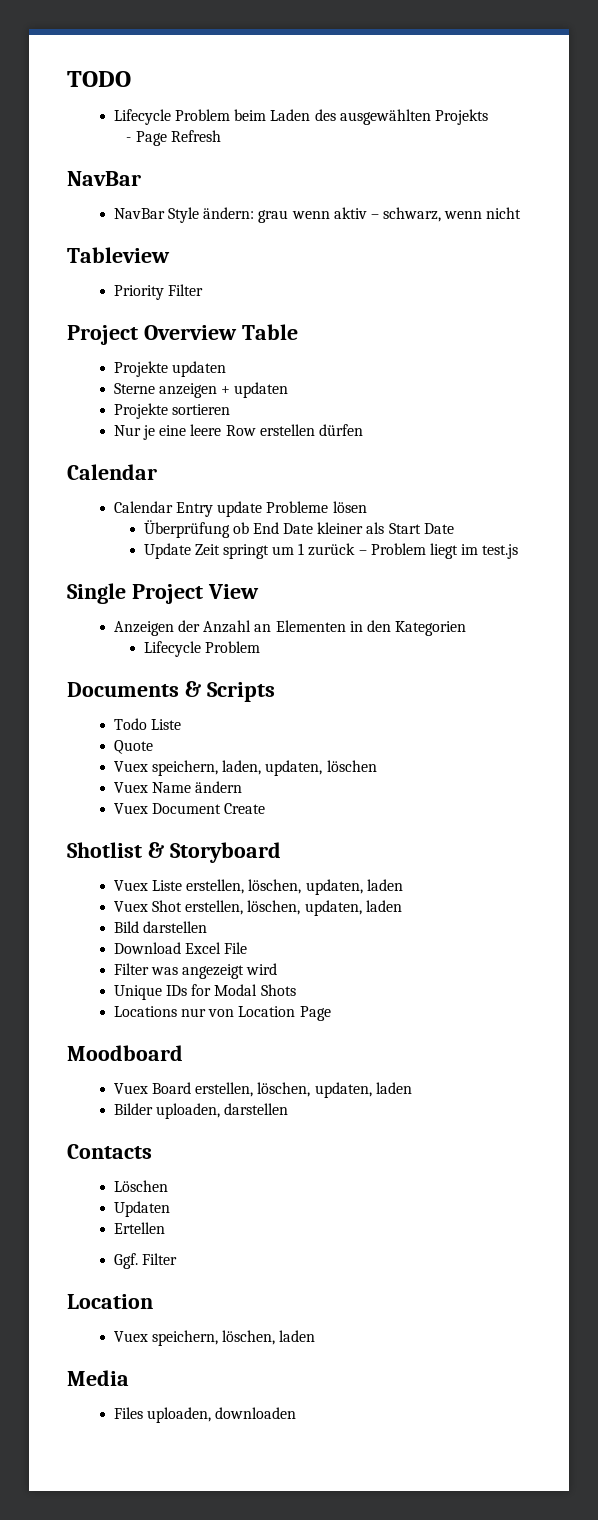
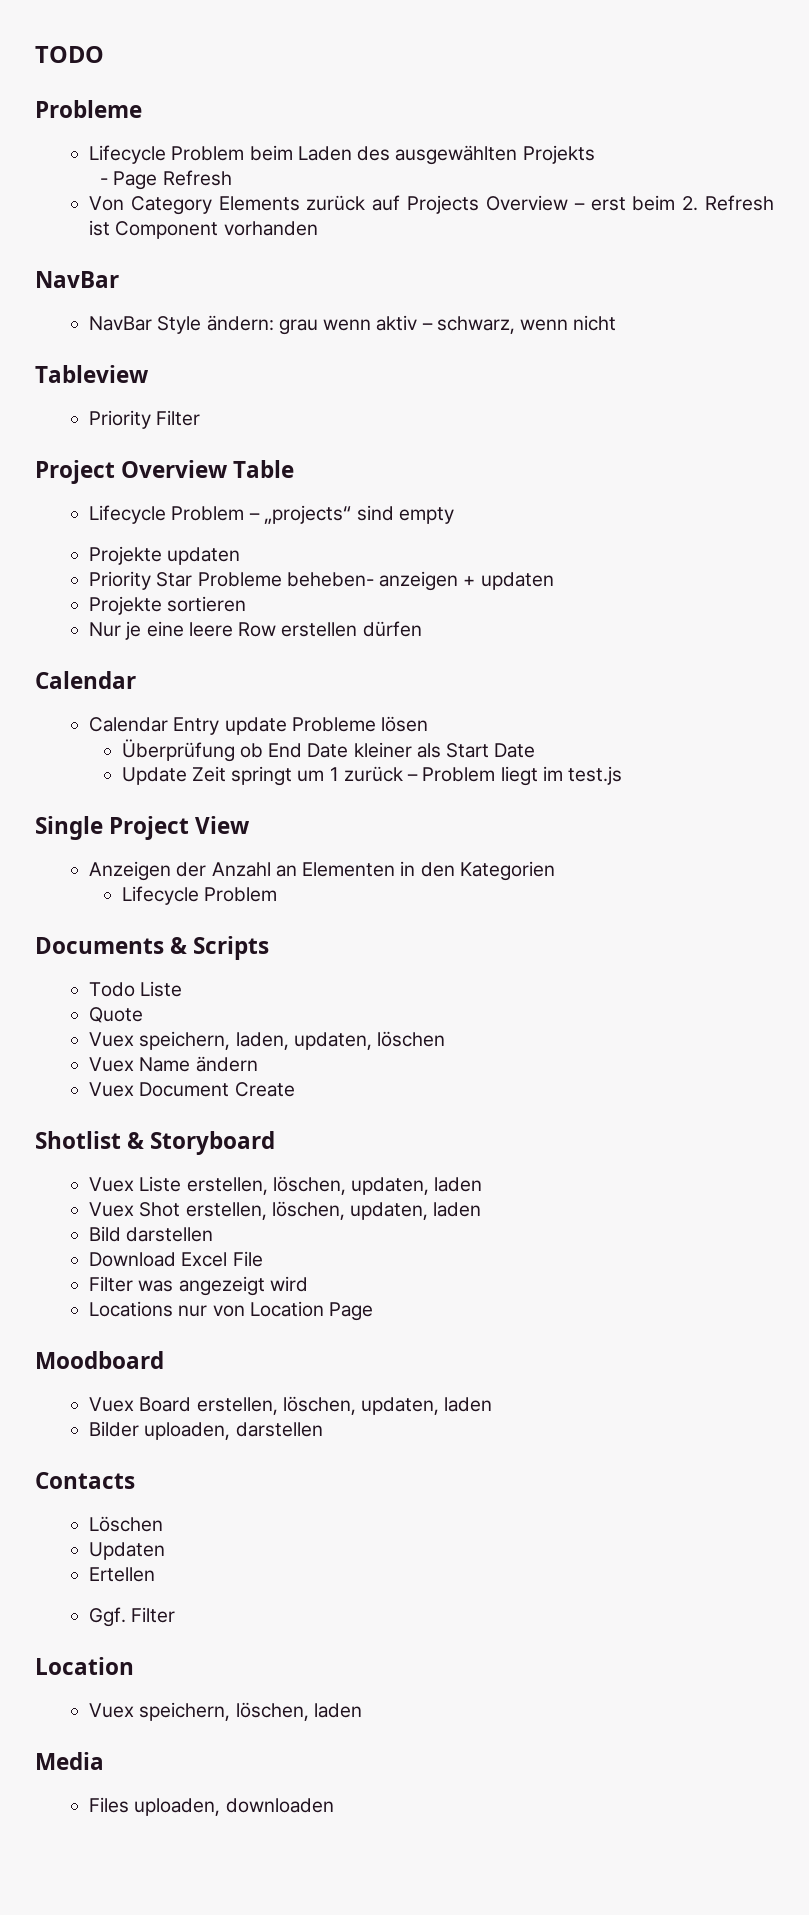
  TODO
+ Probleme
+ Von Category Elements zurück auf Projects Overview – erst beim 2. Refresh ist Component vorhanden
+ Lifecycle Problem – „projects“ sind empty
  Projekte updaten
- Sterne anzeigen + updaten
+ Priority Star Probleme beheben- anzeigen + updaten
- Unique IDs for Modal Shots

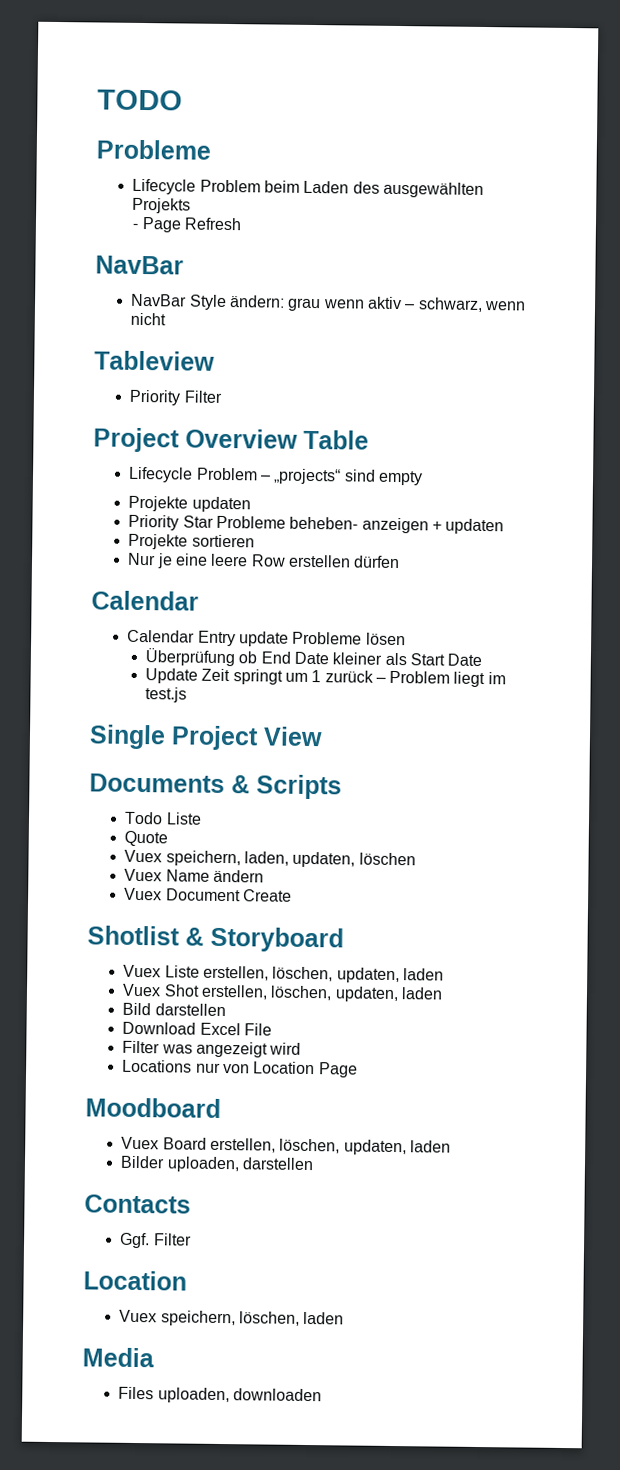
- Von Category Elements zurück auf Projects Overview – erst beim 2. Refresh ist Component vorhanden
- Anzeigen der Anzahl an Elementen in den Kategorien
- Lifecycle Problem
- Löschen
- Updaten
- Ertellen

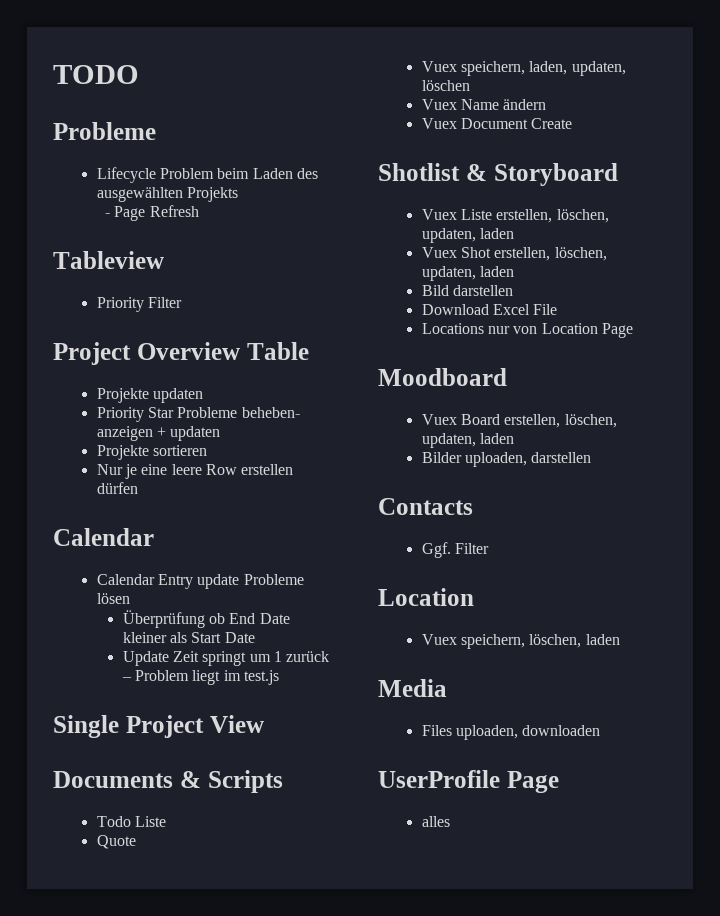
  - Page Refresh
- NavBar
- NavBar Style ändern: grau wenn aktiv – schwarz, wenn nicht
- Lifecycle Problem – „projects“ sind empty
- Filter was angezeigt wird
+ UserProfile Page
+ alles

